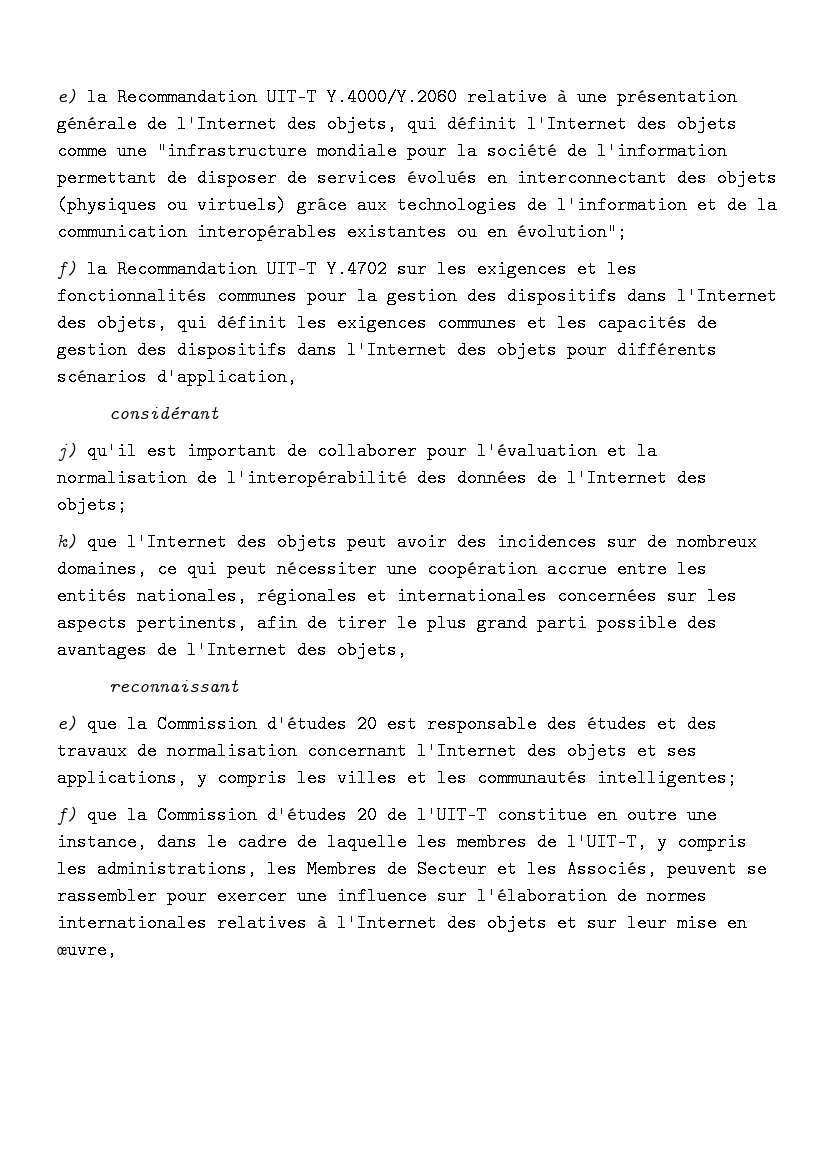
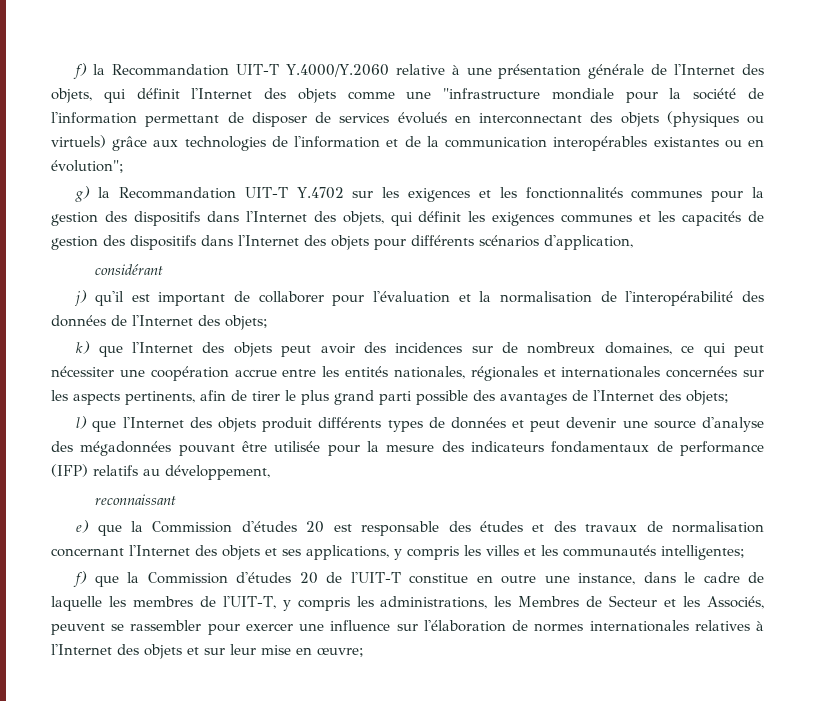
- e) la Recommandation UIT-T Y.4000/Y.2060 relative à une présentation générale de l'Internet des objets, qui définit l'Internet des objets comme une "infrastructure mondiale pour la société de l'information permettant de disposer de services évolués en interconnectant des objets (physiques ou virtuels) grâce aux technologies de l'information et de la communication interopérables existantes ou en évolution";
+ f) la Recommandation UIT-T Y.4000/Y.2060 relative à une présentation générale de l'Internet des objets, qui définit l'Internet des objets comme une "infrastructure mondiale pour la société de l'information permettant de disposer de services évolués en interconnectant des objets (physiques ou virtuels) grâce aux technologies de l'information et de la communication interopérables existantes ou en évolution";
- f) la Recommandation UIT-T Y.4702 sur les exigences et les fonctionnalités communes pour la gestion des dispositifs dans l'Internet des objets, qui définit les exigences communes et les capacités de gestion des dispositifs dans l'Internet des objets pour différents scénarios d'application,
+ g) la Recommandation UIT-T Y.4702 sur les exigences et les fonctionnalités communes pour la gestion des dispositifs dans l'Internet des objets, qui définit les exigences communes et les capacités de gestion des dispositifs dans l'Internet des objets pour différents scénarios d'application,
- k) que l'Internet des objets peut avoir des incidences sur de nombreux domaines, ce qui peut nécessiter une coopération accrue entre les entités nationales, régionales et internationales concernées sur les aspects pertinents, afin de tirer le plus grand parti possible des avantages de l'Internet des objets,
+ k) que l'Internet des objets peut avoir des incidences sur de nombreux domaines, ce qui peut nécessiter une coopération accrue entre les entités nationales, régionales et internationales concernées sur les aspects pertinents, afin de tirer le plus grand parti possible des avantages de l'Internet des objets;
+ l) que l'Internet des objets produit différents types de données et peut devenir une source d'analyse des mégadonnées pouvant être utilisée pour la mesure des indicateurs fondamentaux de performance (IFP) relatifs au développement,
- f) que la Commission d'études 20 de l'UIT-T constitue en outre une instance, dans le cadre de laquelle les membres de l'UIT-T, y compris les administrations, les Membres de Secteur et les Associés, peuvent se rassembler pour exercer une influence sur l'élaboration de normes internationales relatives à l'Internet des objets et sur leur mise en œuvre,
+ f) que la Commission d'études 20 de l'UIT-T constitue en outre une instance, dans le cadre de laquelle les membres de l'UIT-T, y compris les administrations, les Membres de Secteur et les Associés, peuvent se rassembler pour exercer une influence sur l'élaboration de normes internationales relatives à l'Internet des objets et sur leur mise en œuvre;

